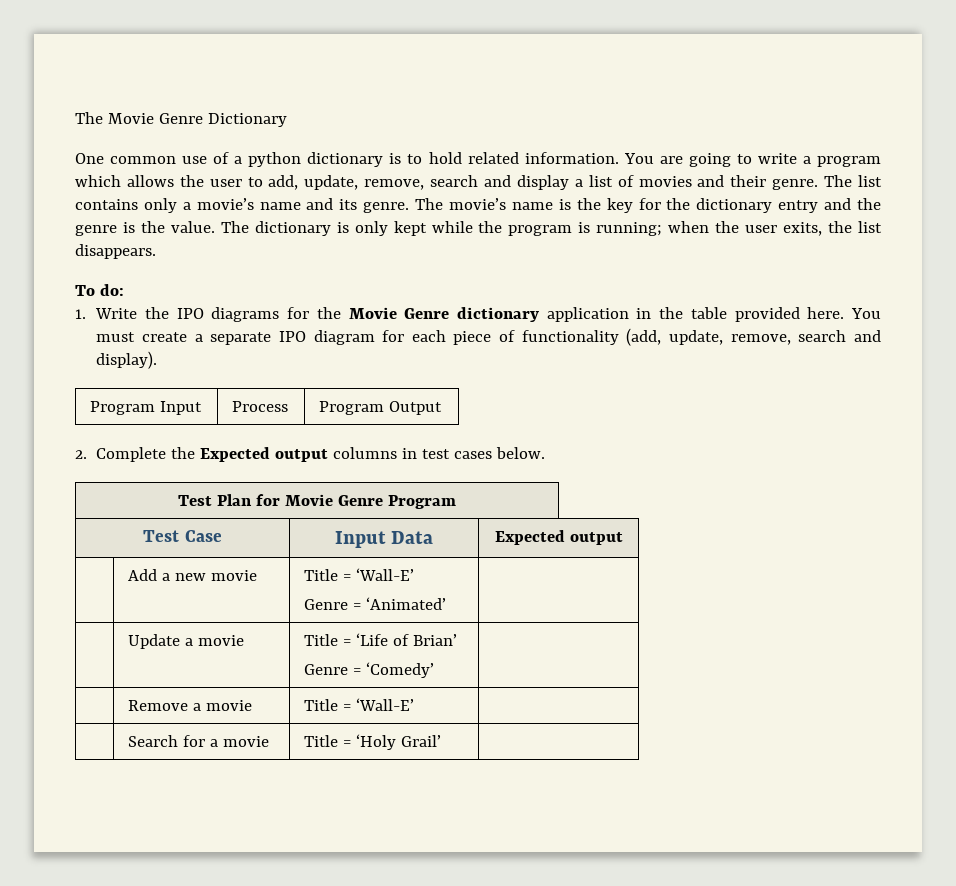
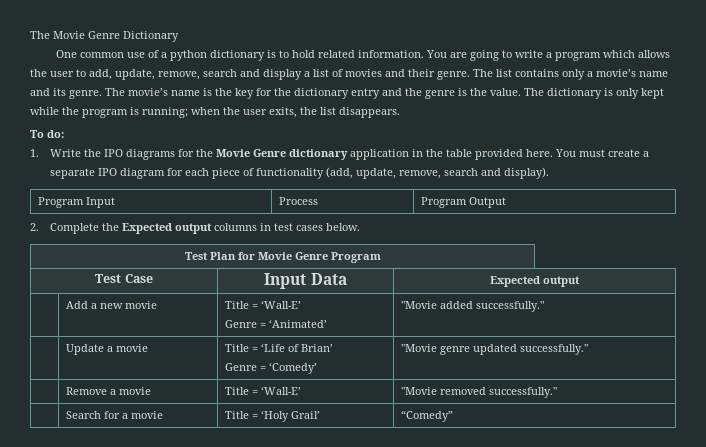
  | Add a new movie | Title = ‘Wall-E’
- Genre = ‘Animated’ |
+ Genre = ‘Animated’ | "Movie added successfully."
  | Update a movie | Title = ‘Life of Brian’
- Genre = ‘Comedy’ |
+ Genre = ‘Comedy’ | "Movie genre updated successfully."
- | Remove a movie | Title = ‘Wall-E’ |
+ | Remove a movie | Title = ‘Wall-E’ | "Movie removed successfully."
- | Search for a movie | Title = ‘Holy Grail’ |
+ | Search for a movie | Title = ‘Holy Grail’ | “Comedy”

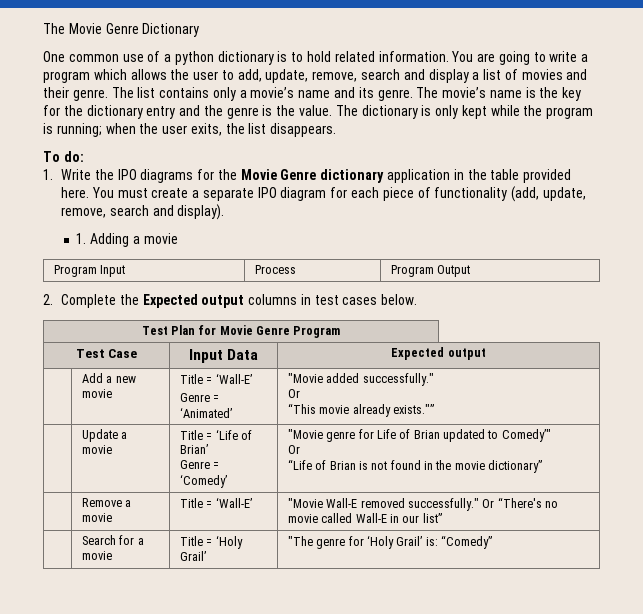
+ 1. Adding a movie
  | Add a new movie | Title = ‘Wall-E’
  Genre = ‘Animated’ | "Movie added successfully."
+ Or
+ “This movie already exists."”
  | Update a movie | Title = ‘Life of Brian’
- Genre = ‘Comedy’ | "Movie genre updated successfully."
+ Genre = ‘Comedy’ | "Movie genre for Life of Brian updated to Comedy’"
+ Or
+ “Life of Brian is not found in the movie dictionary”
- | Remove a movie | Title = ‘Wall-E’ | "Movie removed successfully."
+ | Remove a movie | Title = ‘Wall-E’ | "Movie Wall-E removed successfully." Or “There's no movie called Wall-E in our list”
- | Search for a movie | Title = ‘Holy Grail’ | “Comedy”
+ | Search for a movie | Title = ‘Holy Grail’ | "The genre for ‘Holy Grail’ is: “Comedy”

